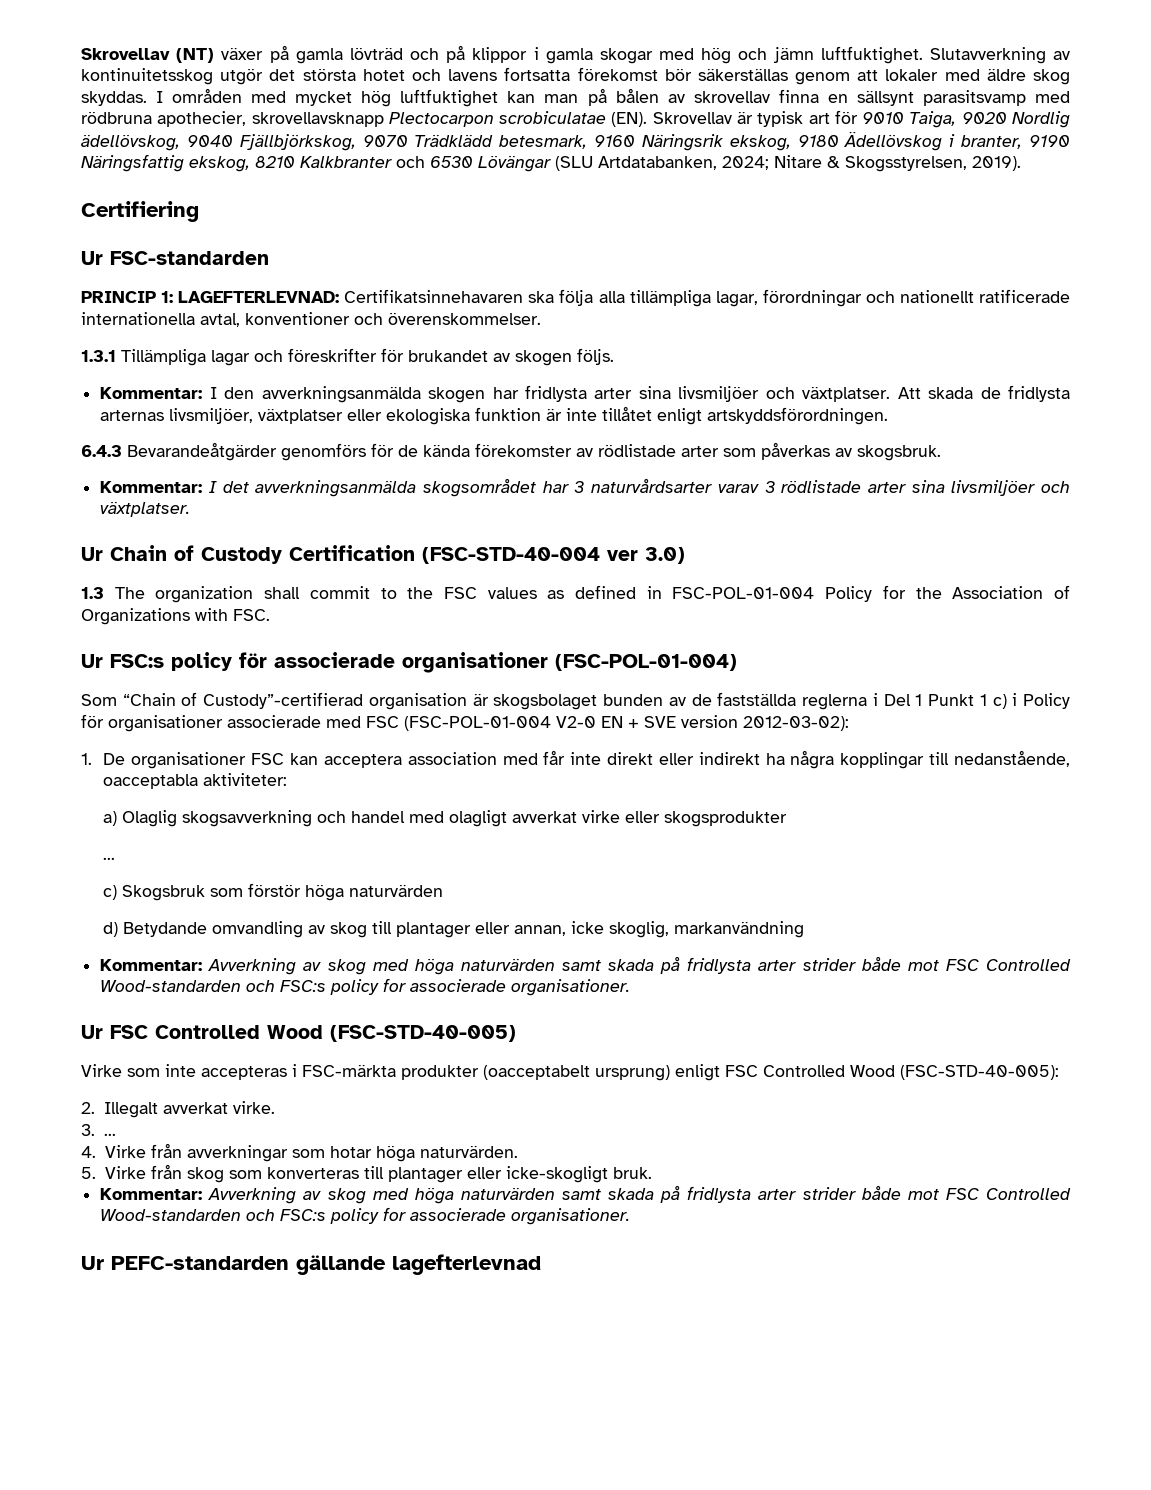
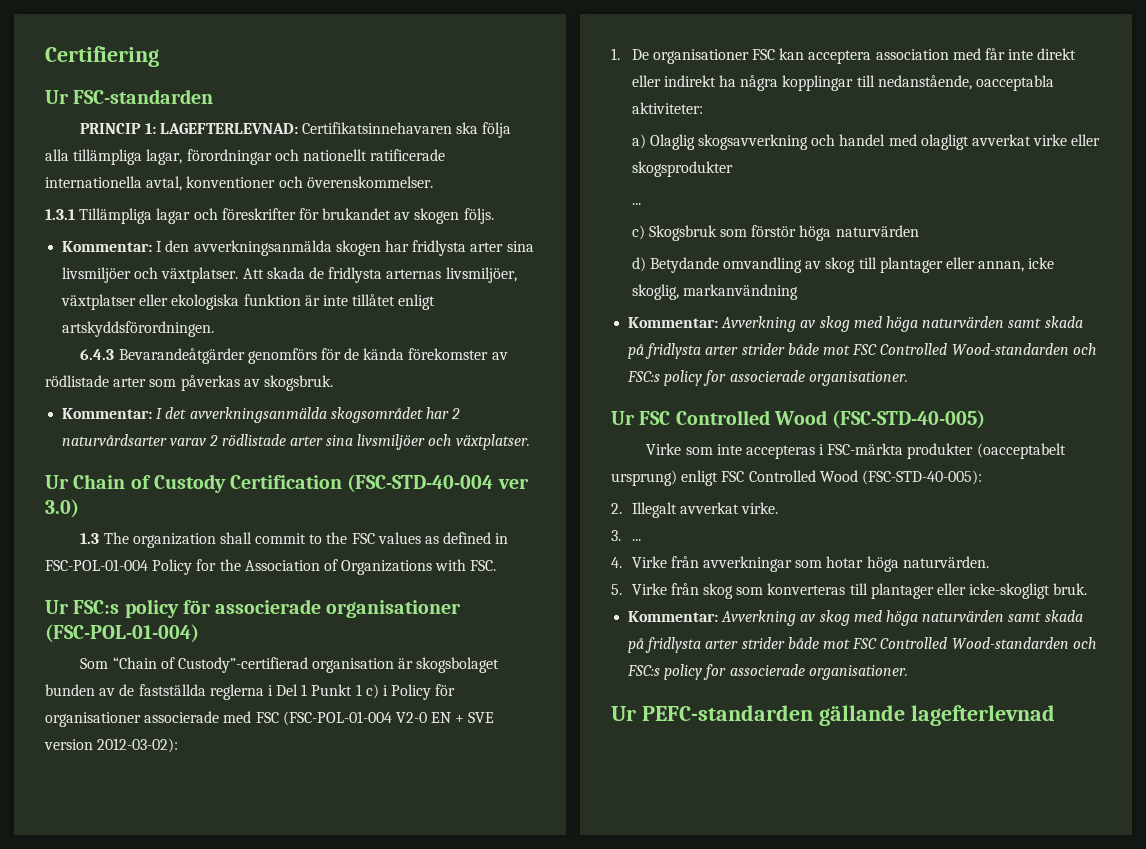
- Skrovellav (NT) växer på gamla lövträd och på klippor i gamla skogar med hög och jämn luftfuktighet. Slutavverkning av kontinuitetsskog utgör det största hotet och lavens fortsatta förekomst bör säkerställas genom att lokaler med äldre skog skyddas. I områden med mycket hög luftfuktighet kan man på bålen av skrovellav finna en sällsynt parasitsvamp med rödbruna apothecier, skrovellavsknapp Plectocarpon scrobiculatae (EN). Skrovellav är typisk art för 9010 Taiga, 9020 Nordlig ädellövskog, 9040 Fjällbjörkskog, 9070 Trädklädd betesmark, 9160 Näringsrik ekskog, 9180 Ädellövskog i branter, 9190 Näringsfattig ekskog, 8210 Kalkbranter och 6530 Lövängar (SLU Artdatabanken, 2024; Nitare & Skogsstyrelsen, 2019).
- Kommentar: I det avverkningsanmälda skogsområdet har 3 naturvårdsarter varav 3 rödlistade arter sina livsmiljöer och växtplatser.
+ Kommentar: I det avverkningsanmälda skogsområdet har 2 naturvårdsarter varav 2 rödlistade arter sina livsmiljöer och växtplatser.

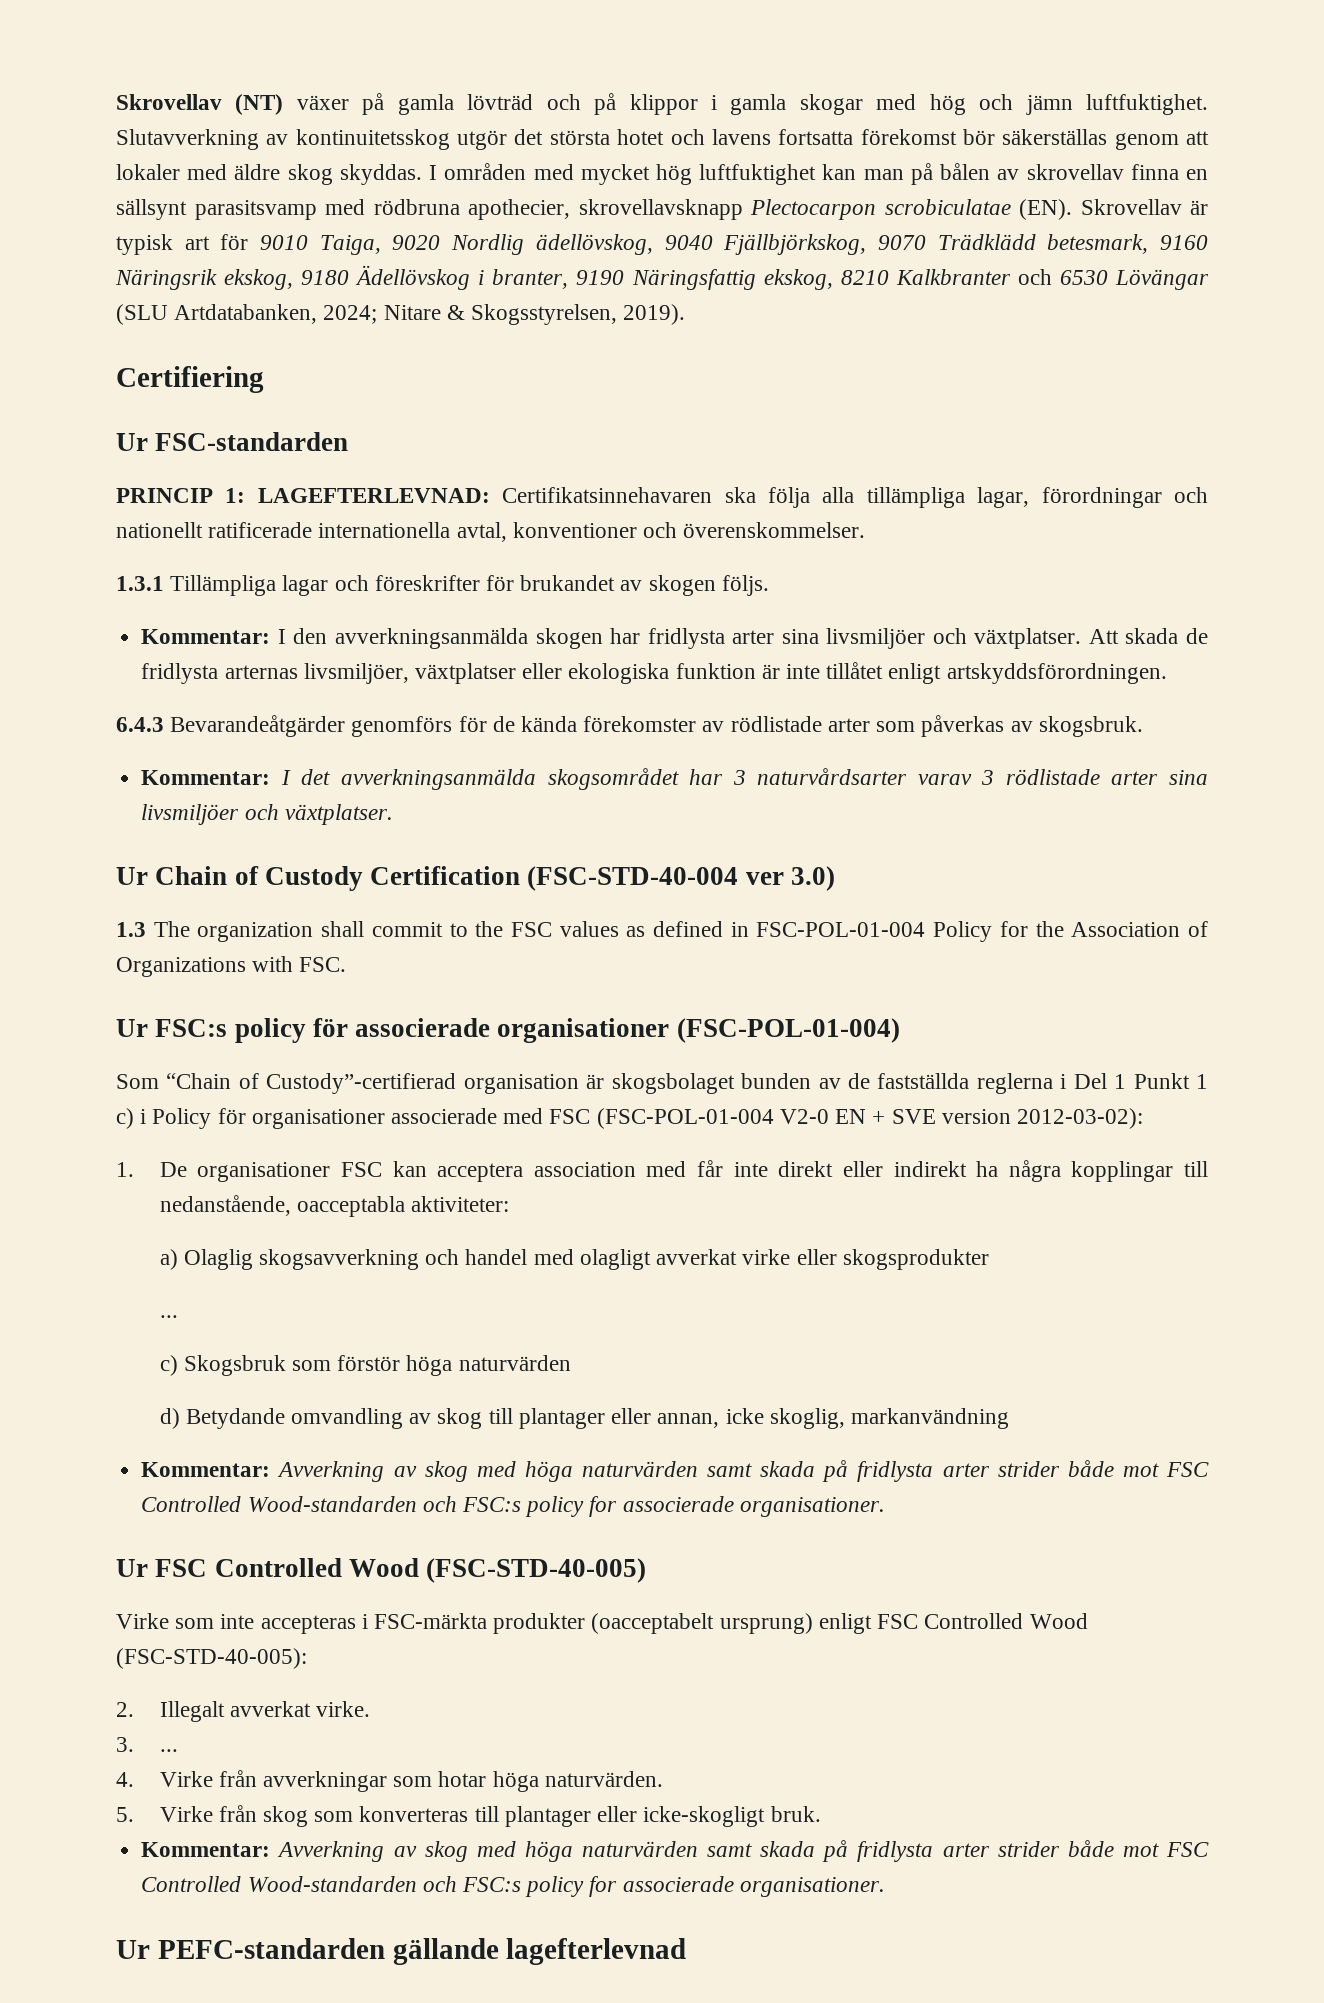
+ Skrovellav (NT) växer på gamla lövträd och på klippor i gamla skogar med hög och jämn luftfuktighet. Slutavverkning av kontinuitetsskog utgör det största hotet och lavens fortsatta förekomst bör säkerställas genom att lokaler med äldre skog skyddas. I områden med mycket hög luftfuktighet kan man på bålen av skrovellav finna en sällsynt parasitsvamp med rödbruna apothecier, skrovellavsknapp Plectocarpon scrobiculatae (EN). Skrovellav är typisk art för 9010 Taiga, 9020 Nordlig ädellövskog, 9040 Fjällbjörkskog, 9070 Trädklädd betesmark, 9160 Näringsrik ekskog, 9180 Ädellövskog i branter, 9190 Näringsfattig ekskog, 8210 Kalkbranter och 6530 Lövängar (SLU Artdatabanken, 2024; Nitare & Skogsstyrelsen, 2019).
- Kommentar: I det avverkningsanmälda skogsområdet har 2 naturvårdsarter varav 2 rödlistade arter sina livsmiljöer och växtplatser.
+ Kommentar: I det avverkningsanmälda skogsområdet har 3 naturvårdsarter varav 3 rödlistade arter sina livsmiljöer och växtplatser.

